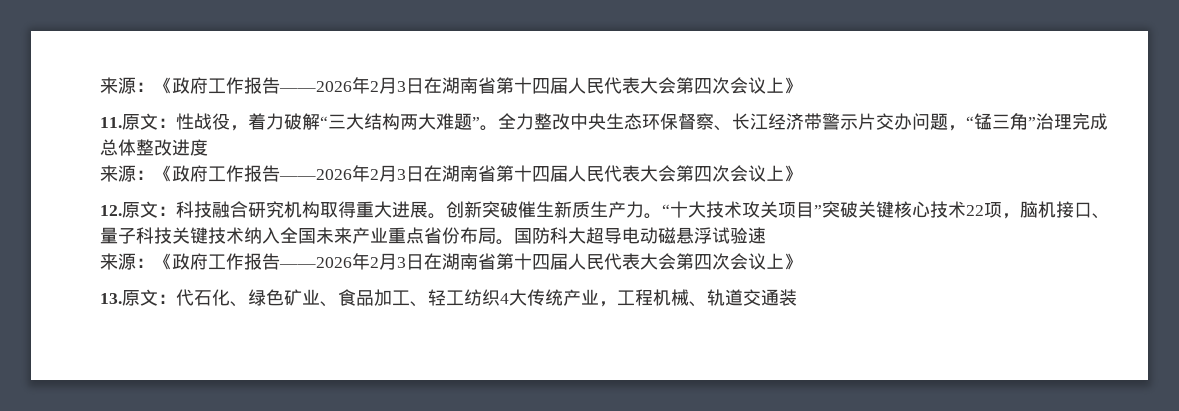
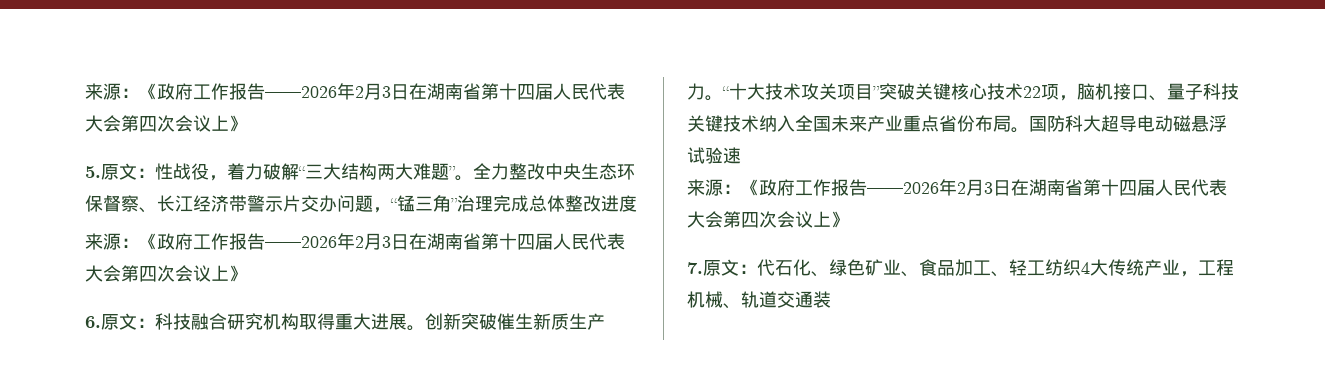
- 11.原文：性战役，着力破解“三大结构两大难题”。
+ 5.原文：性战役，着力破解“三大结构两大难题”。
- 12.原文：科技融合研究机构取得重大进展。
+ 6.原文：科技融合研究机构取得重大进展。
- 13.原文：代石化、绿色矿业、食品加工、轻工纺织4大传统产业，工程机械、轨道交通装
+ 7.原文：代石化、绿色矿业、食品加工、轻工纺织4大传统产业，工程机械、轨道交通装

